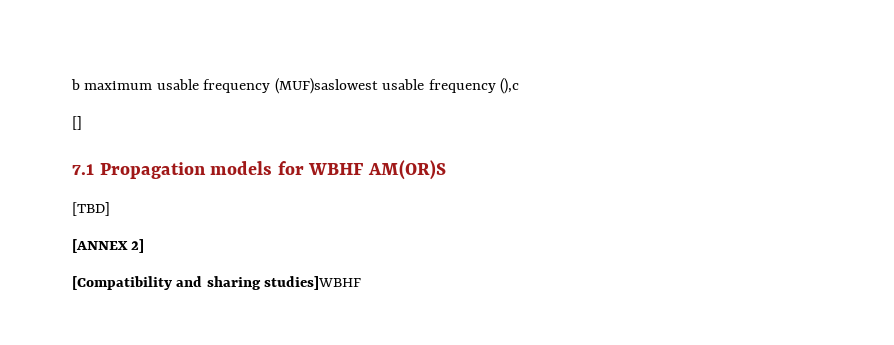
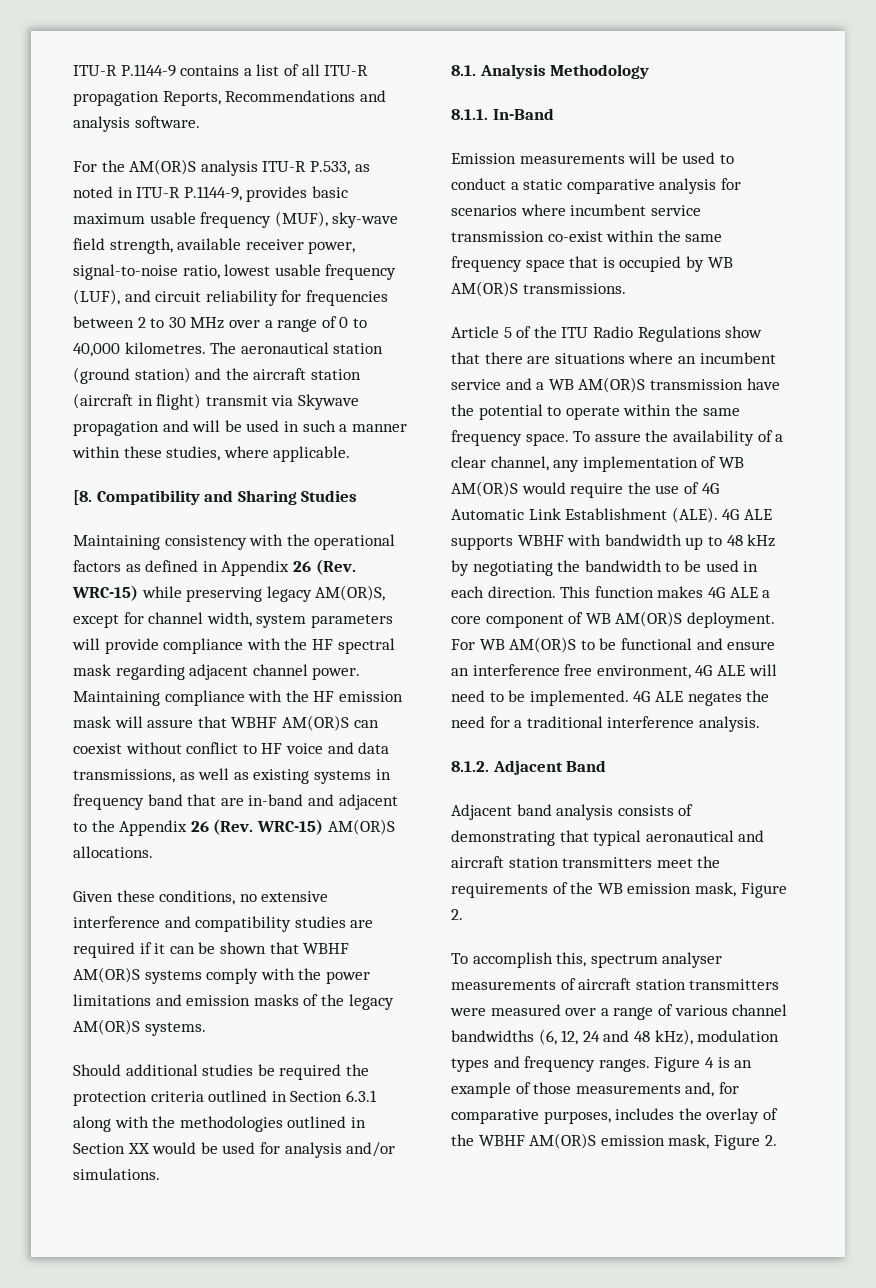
- b maximum usable frequency (MUF)saslowest usable frequency (),c
- []
- 7.1 Propagation models for WBHF AM(OR)S
- [TBD]
- [ANNEX 2]
- [Compatibility and sharing studies]WBHF
+ ITU-R P.1144-9 contains a list of all ITU-R propagation Reports, Recommendations and analysis software.
+ For the AM(OR)S analysis ITU-R P.533, as noted in ITU-R P.1144-9, provides basic maximum usable frequency (MUF), sky-wave field strength, available receiver power, signal-to-noise ratio, lowest usable frequency (LUF), and circuit reliability for frequencies between 2 to 30 MHz over a range of 0 to 40,000 kilometres. The aeronautical station (ground station) and the aircraft station (aircraft in flight) transmit via Skywave propagation and will be used in such a manner within these studies, where applicable.
+ [8. Compatibility and Sharing Studies
+ Maintaining consistency with the operational factors as defined in Appendix 26 (Rev. WRC-15) while preserving legacy AM(OR)S, except for channel width, system parameters will provide compliance with the HF spectral mask regarding adjacent channel power. Maintaining compliance with the HF emission mask will assure that WBHF AM(OR)S can coexist without conflict to HF voice and data transmissions, as well as existing systems in frequency band that are in-band and adjacent to the Appendix 26 (Rev. WRC-15) AM(OR)S allocations.
+ Given these conditions, no extensive interference and compatibility studies are required if it can be shown that WBHF AM(OR)S systems comply with the power limitations and emission masks of the legacy AM(OR)S systems.
+ Should additional studies be required the protection criteria outlined in Section 6.3.1 along with the methodologies outlined in Section XX would be used for analysis and/or simulations.
+ 8.1. Analysis Methodology
+ 8.1.1. In-Band
+ Emission measurements will be used to conduct a static comparative analysis for scenarios where incumbent service transmission co-exist within the same frequency space that is occupied by WB AM(OR)S transmissions.
+ Article 5 of the ITU Radio Regulations show that there are situations where an incumbent service and a WB AM(OR)S transmission have the potential to operate within the same frequency space. To assure the availability of a clear channel, any implementation of WB AM(OR)S would require the use of 4G Automatic Link Establishment (ALE). 4G ALE supports WBHF with bandwidth up to 48 kHz by negotiating the bandwidth to be used in each direction. This function makes 4G ALE a core component of WB AM(OR)S deployment. For WB AM(OR)S to be functional and ensure an interference free environment, 4G ALE will need to be implemented. 4G ALE negates the need for a traditional interference analysis.
+ 8.1.2. Adjacent Band
+ Adjacent band analysis consists of demonstrating that typical aeronautical and aircraft station transmitters meet the requirements of the WB emission mask, Figure 2.
+ To accomplish this, spectrum analyser measurements of aircraft station transmitters were measured over a range of various channel bandwidths (6, 12, 24 and 48 kHz), modulation types and frequency ranges. Figure 4 is an example of those measurements and, for comparative purposes, includes the overlay of the WBHF AM(OR)S emission mask, Figure 2.

